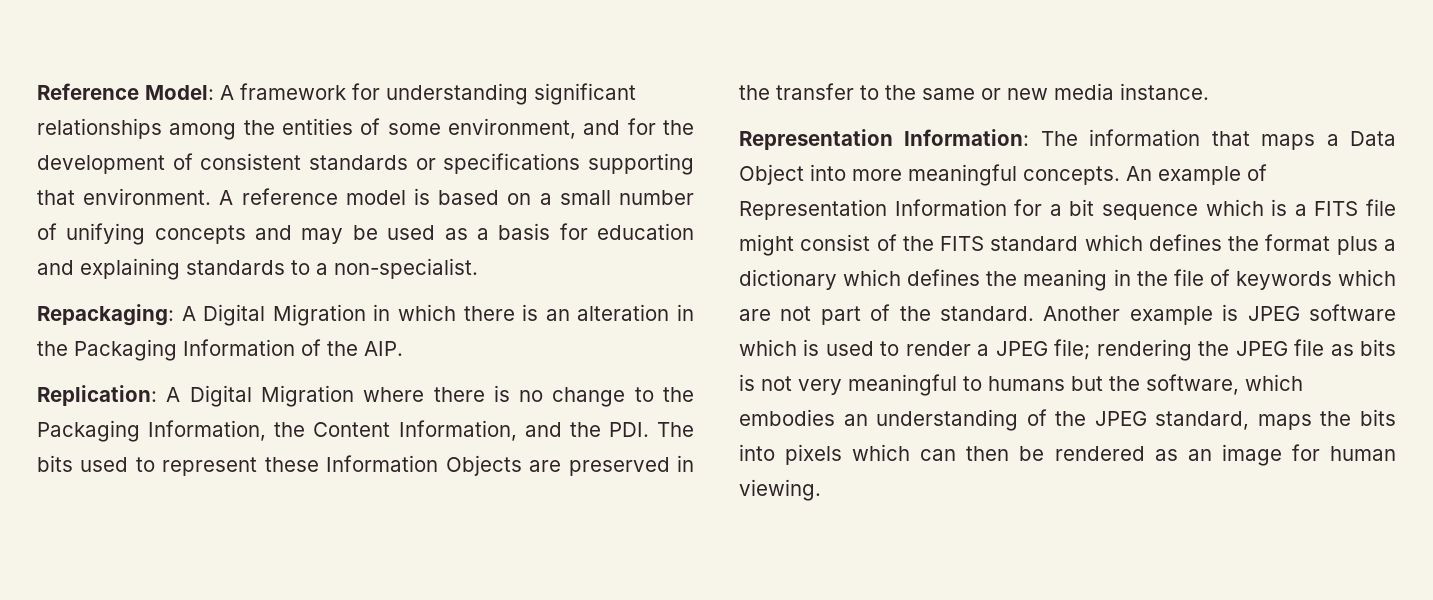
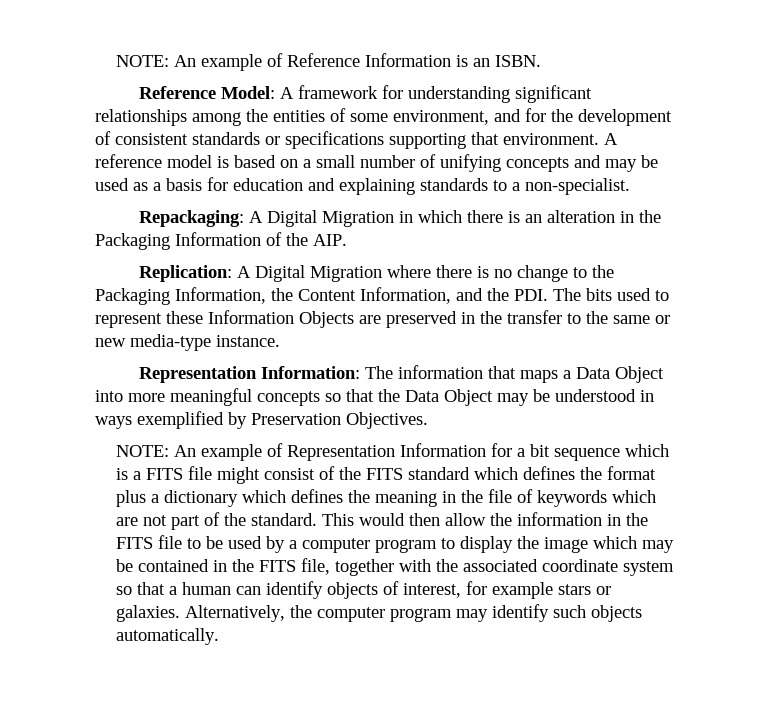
+ NOTE: An example of Reference Information is an ISBN.
- Replication: A Digital Migration where there is no change to the Packaging Information, the Content Information, and the PDI. The bits used to represent these Information Objects are preserved in the transfer to the same or new media instance.
+ Replication: A Digital Migration where there is no change to the Packaging Information, the Content Information, and the PDI. The bits used to represent these Information Objects are preserved in the transfer to the same or new media-type instance.
- Representation Information: The information that maps a Data Object into more meaningful concepts. An example of Representation Information for a bit sequence which is a FITS file might consist of the FITS standard which defines the format plus a dictionary which defines the meaning in the file of keywords which are not part of the standard.
+ Representation Information: The information that maps a Data Object into more meaningful concepts so that the Data Object may be understood in ways exemplified by Preservation Objectives.
+ NOTE: An example of Representation Information for a bit sequence which is a FITS file might consist of the FITS standard which defines the format plus a dictionary which defines the meaning in the file of keywords which are not part of the standard.
- Another example is JPEG software which is used to render a JPEG file; rendering the JPEG file as bits is not very meaningful to humans but the software, which embodies an understanding of the JPEG standard, maps the bits into pixels which can then be rendered as an image for human viewing.
+ This would then allow the information in the FITS file to be used by a computer program to display the image which may be contained in the FITS file, together with the associated coordinate system so that a human can identify objects of interest, for example stars or galaxies. Alternatively, the computer program may identify such objects automatically.

